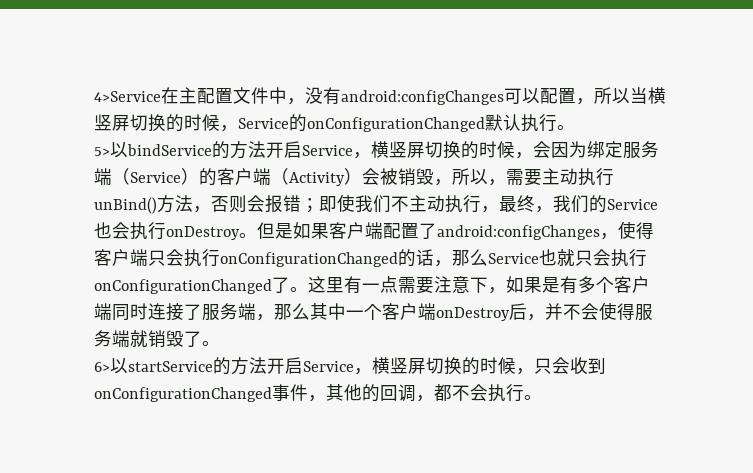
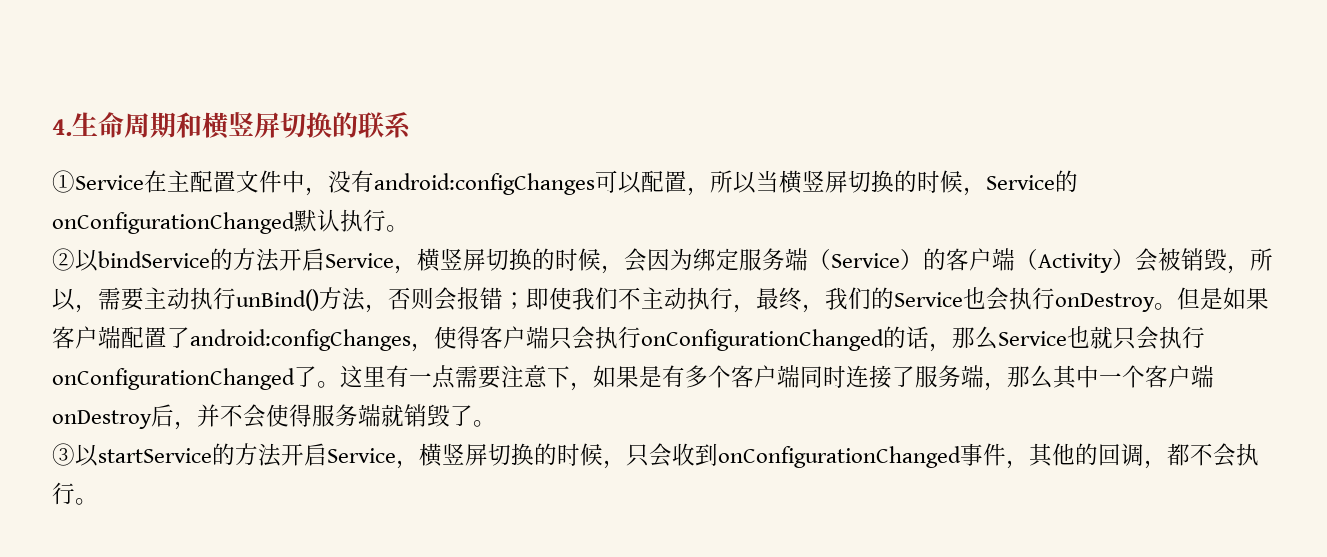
- 4>Service在主配置文件中，没有android:configChanges可以配置，所以当横竖屏切换的时候，Service的onConfigurationChanged默认执行。
+ 4.生命周期和横竖屏切换的联系
+ ①Service在主配置文件中，没有android:configChanges可以配置，所以当横竖屏切换的时候，Service的onConfigurationChanged默认执行。
- 5>以bindService的方法开启Service，横竖屏切换的时候，会因为绑定服务端（Service）的客户端（Activity）会被销毁，所以，需要主动执行unBind()方法，否则会报错；即使我们不主动执行，最终，我们的Service也会执行onDestroy。
+ ②以bindService的方法开启Service，横竖屏切换的时候，会因为绑定服务端（Service）的客户端（Activity）会被销毁，所以，需要主动执行unBind()方法，否则会报错；即使我们不主动执行，最终，我们的Service也会执行onDestroy。
- 6>以startService的方法开启Service，横竖屏切换的时候，只会收到onConfigurationChanged事件，其他的回调，都不会执行。
+ ③以startService的方法开启Service，横竖屏切换的时候，只会收到onConfigurationChanged事件，其他的回调，都不会执行。

